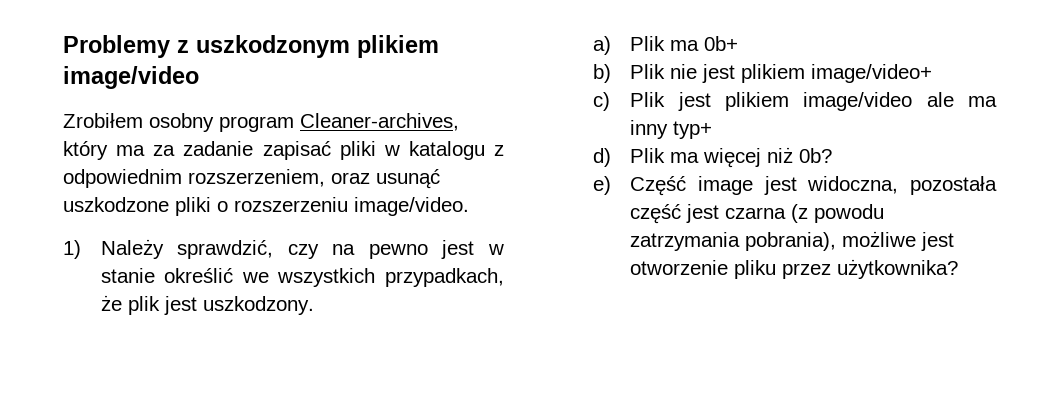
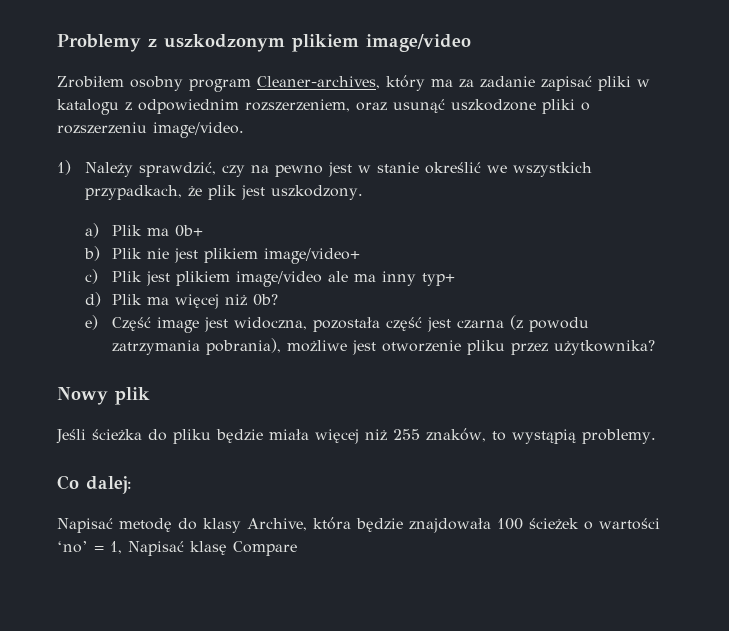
+ Nowy plik
+ Jeśli ścieżka do pliku będzie miała więcej niż 255 znaków, to wystąpią problemy.
+ Co dalej:
+ Napisać metodę do klasy Archive, która będzie znajdowała 100 ścieżek o wartości ‘no’ = 1, Napisać klasę Compare

